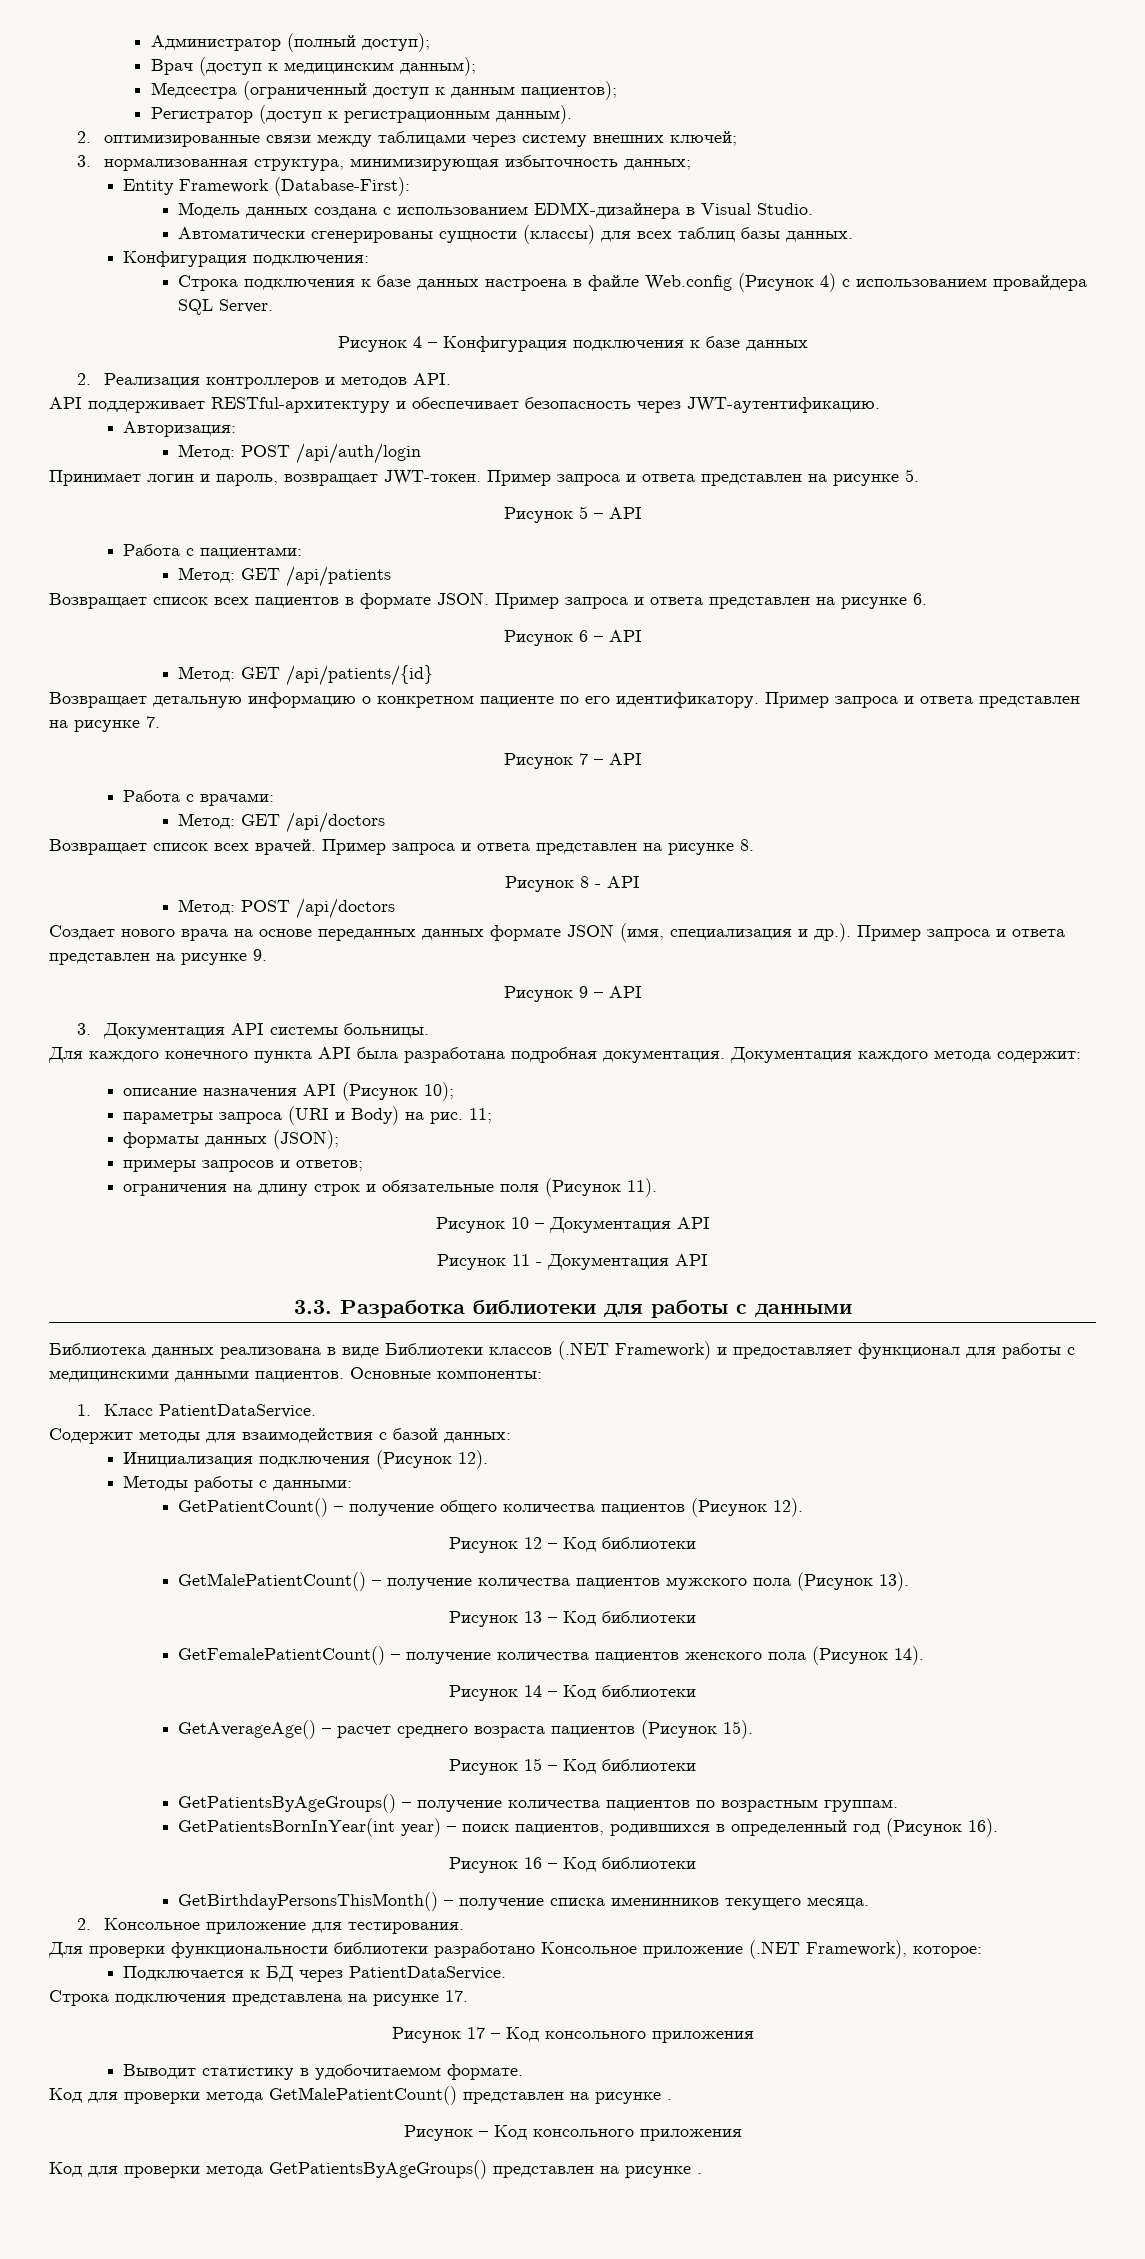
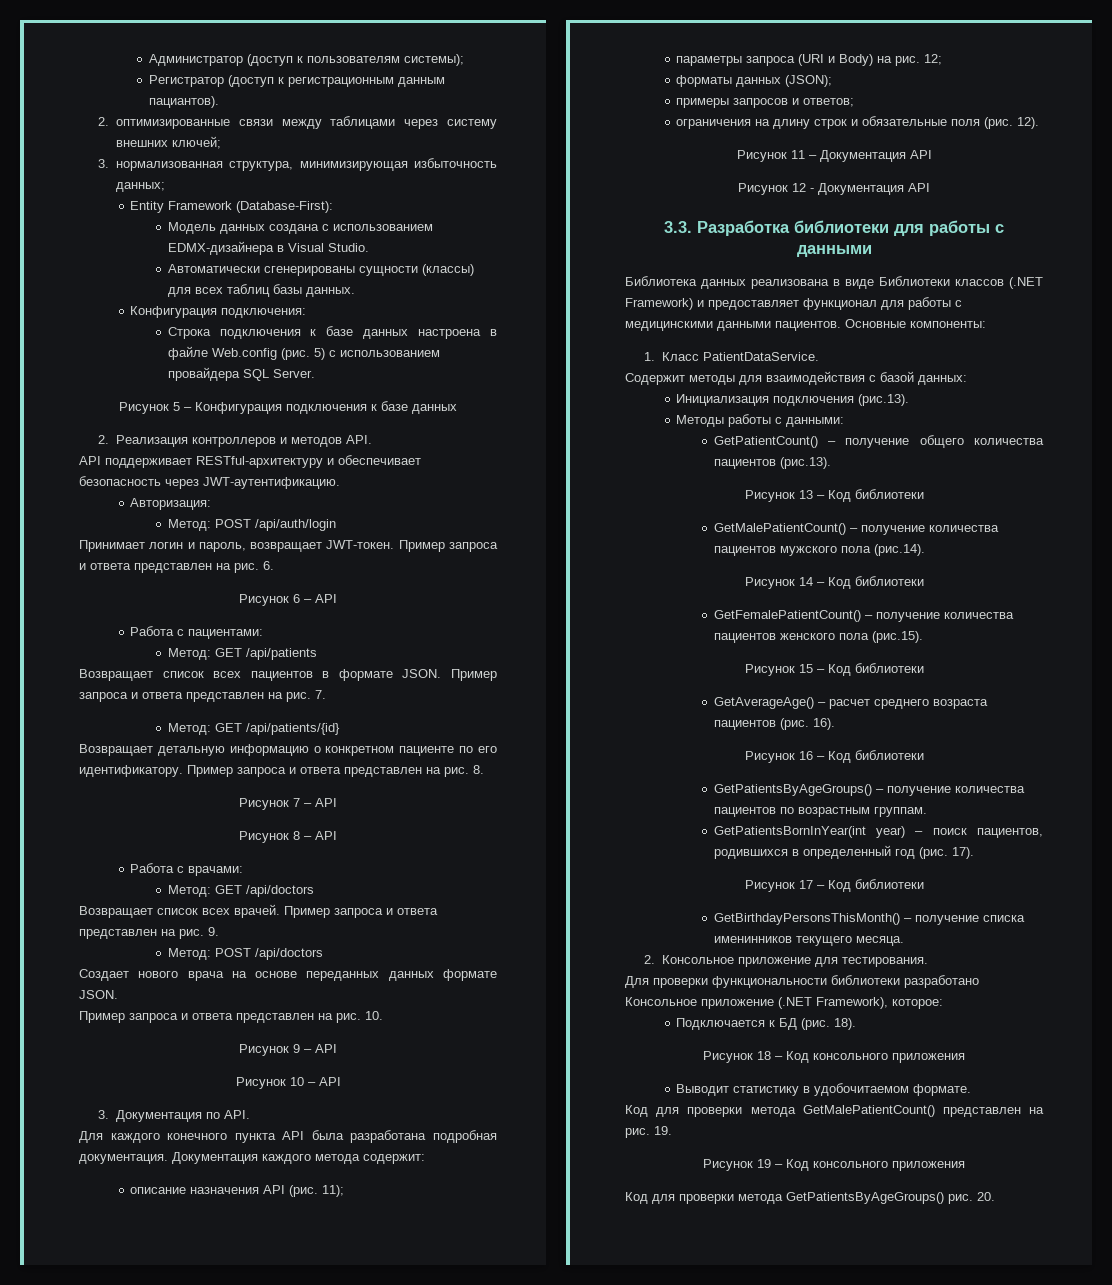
- Администратор (полный доступ);
- Врач (доступ к медицинским данным);
- Медсестра (ограниченный доступ к данным пациентов);
+ Администратор (доступ к пользователям системы);
- Регистратор (доступ к регистрационным данным).
+ Регистратор (доступ к регистрационным данным пациантов).
- Строка подключения к базе данных настроена в файле Web.config (Рисунок 4) с использованием провайдера SQL Server.
+ Строка подключения к базе данных настроена в файле Web.config (рис. 5) с использованием провайдера SQL Server.
- Рисунок 4 – Конфигурация подключения к базе данных
+ Рисунок 5 – Конфигурация подключения к базе данных
- Пример запроса и ответа представлен на рисунке 5.
- Рисунок 5 – API
+ Пример запроса и ответа представлен на рис. 6.
+ Рисунок 6 – API
- Пример запроса и ответа представлен на рисунке 6.
- Рисунок 6 – API
+ Пример запроса и ответа представлен на рис. 7.
- Пример запроса и ответа представлен на рисунке 7.
+ Пример запроса и ответа представлен на рис. 8.
+ Рисунок 8 – API
- Пример запроса и ответа представлен на рисунке 8.
- Рисунок 8 - API
+ Пример запроса и ответа представлен на рис. 9.
- Создает нового врача на основе переданных данных формате JSON (имя, специализация и др.). Пример запроса и ответа представлен на рисунке 9.
+ Создает нового врача на основе переданных данных формате JSON.
+ Пример запроса и ответа представлен на рис. 10.
+ Рисунок 10 – API
- 3. Документация API системы больницы.
+ 3. Документация по API.
- описание назначения API (Рисунок 10);
+ описание назначения API (рис. 11);
- 11;
+ 12;
- ограничения на длину строк и обязательные поля (Рисунок 11).
- Рисунок 10 – Документация API
+ ограничения на длину строк и обязательные поля (рис. 12).
+ Рисунок 11 – Документация API
- Рисунок 11 - Документация API
+ Рисунок 12 - Документация API
- Инициализация подключения (Рисунок 12).
+ Инициализация подключения (рис.13).
- GetPatientCount() – получение общего количества пациентов (Рисунок 12).
- Рисунок 12 – Код библиотеки
+ GetPatientCount() – получение общего количества пациентов (рис.13).
+ Рисунок 13 – Код библиотеки
- GetMalePatientCount() – получение количества пациентов мужского пола (Рисунок 13).
- Рисунок 13 – Код библиотеки
+ GetMalePatientCount() – получение количества пациентов мужского пола (рис.14).
+ Рисунок 14 – Код библиотеки
- GetFemalePatientCount() – получение количества пациентов женского пола (Рисунок 14).
- Рисунок 14 – Код библиотеки
+ GetFemalePatientCount() – получение количества пациентов женского пола (рис.15).
+ Рисунок 15 – Код библиотеки
- GetAverageAge() – расчет среднего возраста пациентов (Рисунок 15).
- Рисунок 15 – Код библиотеки
+ GetAverageAge() – расчет среднего возраста пациентов (рис. 16).
+ Рисунок 16 – Код библиотеки
- GetPatientsBornInYear(int year) – поиск пациентов, родившихся в определенный год (Рисунок 16).
- Рисунок 16 – Код библиотеки
+ GetPatientsBornInYear(int year) – поиск пациентов, родившихся в определенный год (рис. 17).
+ Рисунок 17 – Код библиотеки
- Подключается к БД через PatientDataService.
- Строка подключения представлена на рисунке 17.
- Рисунок 17 – Код консольного приложения
+ Подключается к БД (рис. 18).
+ Рисунок 18 – Код консольного приложения
- Код для проверки метода GetMalePatientCount() представлен на рисунке .
- Рисунок – Код консольного приложения
+ Код для проверки метода GetMalePatientCount() представлен на рис. 19.
+ Рисунок 19 – Код консольного приложения
- Код для проверки метода GetPatientsByAgeGroups() представлен на рисунке .
+ Код для проверки метода GetPatientsByAgeGroups() рис. 20.

